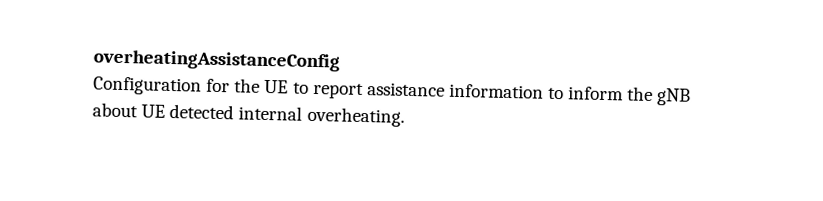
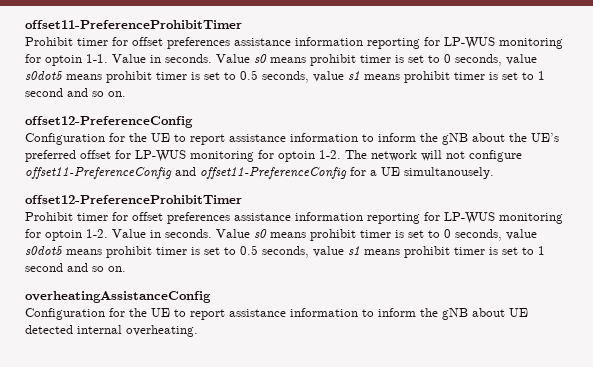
+ offset11-PreferenceProhibitTimer
+ Prohibit timer for offset preferences assistance information reporting for LP-WUS monitoring for optoin 1-1. Value in seconds. Value s0 means prohibit timer is set to 0 seconds, value s0dot5 means prohibit timer is set to 0.5 seconds, value s1 means prohibit timer is set to 1 second and so on.
+ offset12-PreferenceConfig
+ Configuration for the UE to report assistance information to inform the gNB about the UE’s preferred offset for LP-WUS monitoring for optoin 1-2. The network will not configure offset11-PreferenceConfig and offset11-PreferenceConfig for a UE simultanousely.
+ offset12-PreferenceProhibitTimer
+ Prohibit timer for offset preferences assistance information reporting for LP-WUS monitoring for optoin 1-2. Value in seconds. Value s0 means prohibit timer is set to 0 seconds, value s0dot5 means prohibit timer is set to 0.5 seconds, value s1 means prohibit timer is set to 1 second and so on.

